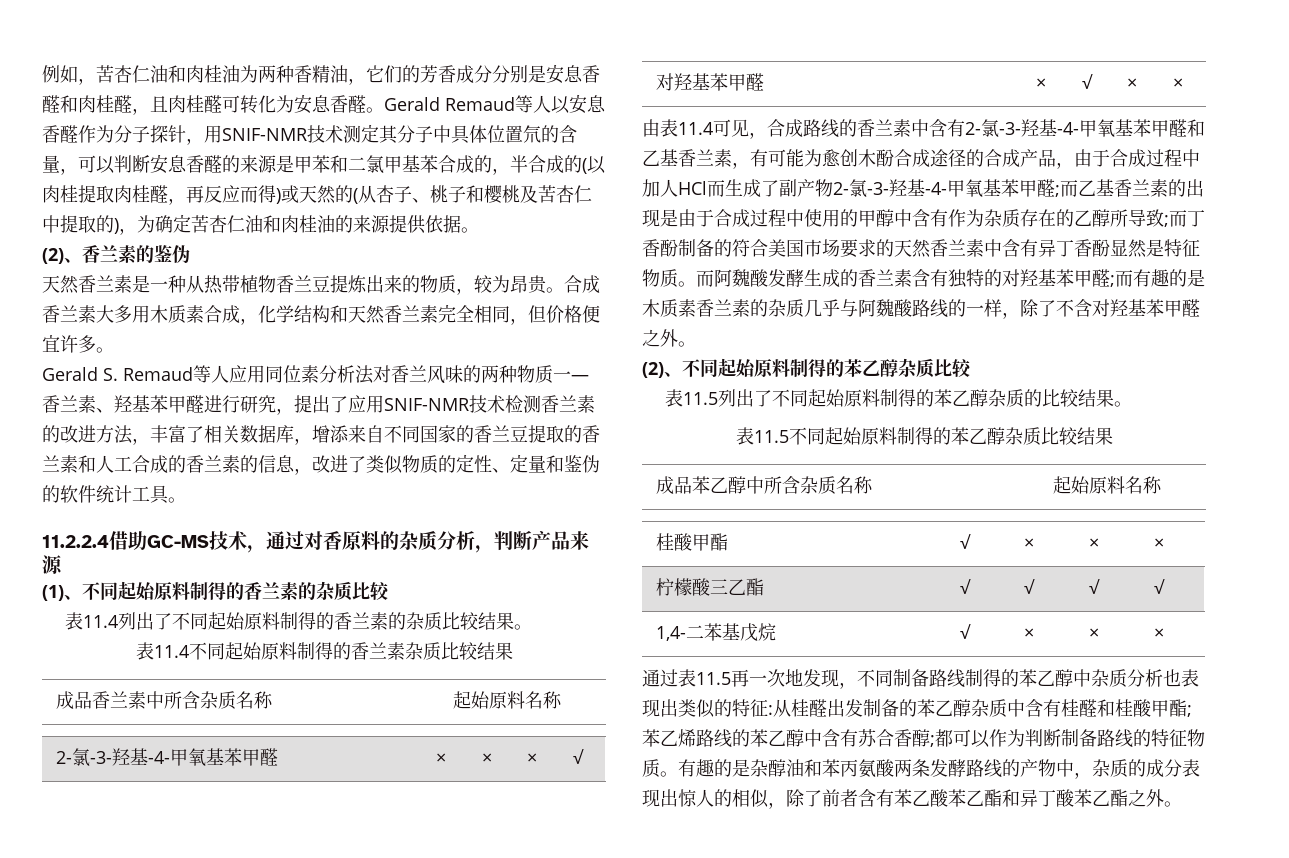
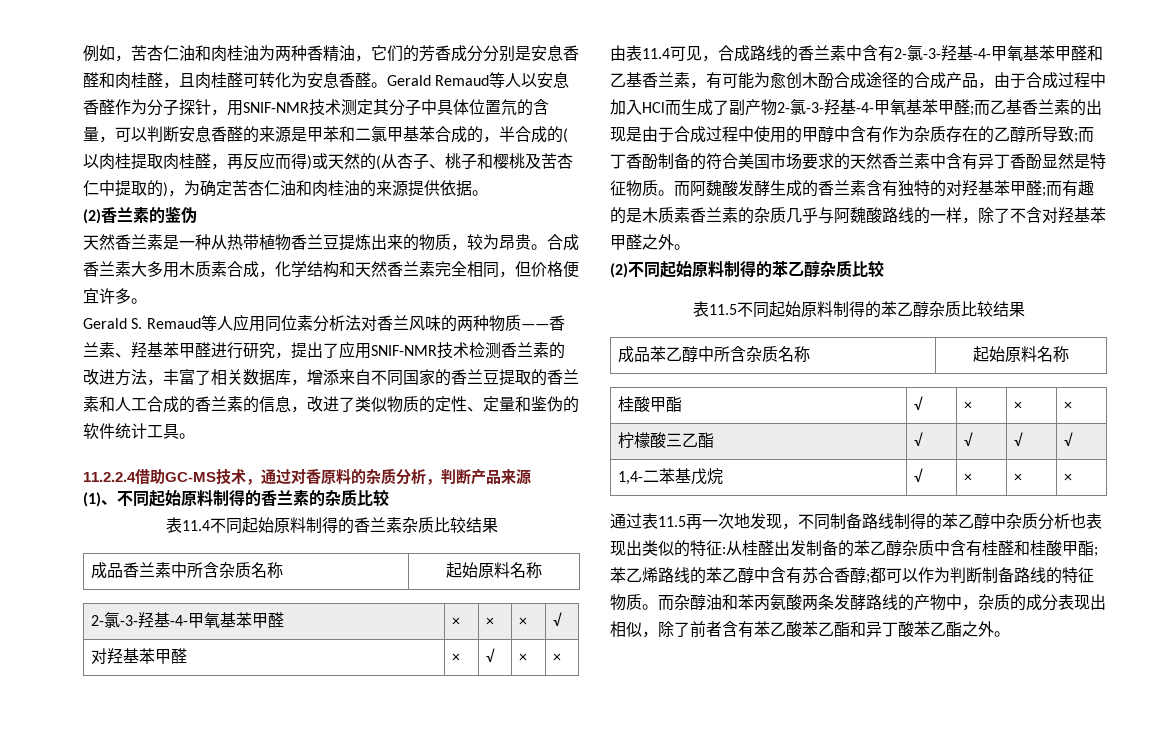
- (2)、香兰素的鉴伪
+ (2)香兰素的鉴伪
- Gerald S. Remaud等人应用同位素分析法对香兰风味的两种物质一—香兰素、羟基苯甲醛进行研究，提出了应用SNIF-NMR技术检测香兰素的改进方法，丰富了相关数据库，增添来自不同国家的香兰豆提取的香兰素和人工合成的香兰素的信息，改进了类似物质的定性、定量和鉴伪的软件统计工具。
+ Gerald S. Remaud等人应用同位素分析法对香兰风味的两种物质——香兰素、羟基苯甲醛进行研究，提出了应用SNIF-NMR技术检测香兰素的改进方法，丰富了相关数据库，增添来自不同国家的香兰豆提取的香兰素和人工合成的香兰素的信息，改进了类似物质的定性、定量和鉴伪的软件统计工具。
- 表11.4列出了不同起始原料制得的香兰素的杂质比较结果。
- 由表11.4可见，合成路线的香兰素中含有2-氯-3-羟基-4-甲氧基苯甲醛和乙基香兰素，有可能为愈创木酚合成途径的合成产品，由于合成过程中加人HCl而生成了副产物2-氯-3-羟基-4-甲氧基苯甲醛;
+ 由表11.4可见，合成路线的香兰素中含有2-氯-3-羟基-4-甲氧基苯甲醛和乙基香兰素，有可能为愈创木酚合成途径的合成产品，由于合成过程中加入HCl而生成了副产物2-氯-3-羟基-4-甲氧基苯甲醛;
- (2)、不同起始原料制得的苯乙醇杂质比较
- 表11.5列出了不同起始原料制得的苯乙醇杂质的比较结果。
+ (2)不同起始原料制得的苯乙醇杂质比较
- 有趣的是杂醇油和苯丙氨酸两条发酵路线的产物中，杂质的成分表现出惊人的相似，除了前者含有苯乙酸苯乙酯和异丁酸苯乙酯之外。
+ 而杂醇油和苯丙氨酸两条发酵路线的产物中，杂质的成分表现出相似，除了前者含有苯乙酸苯乙酯和异丁酸苯乙酯之外。

